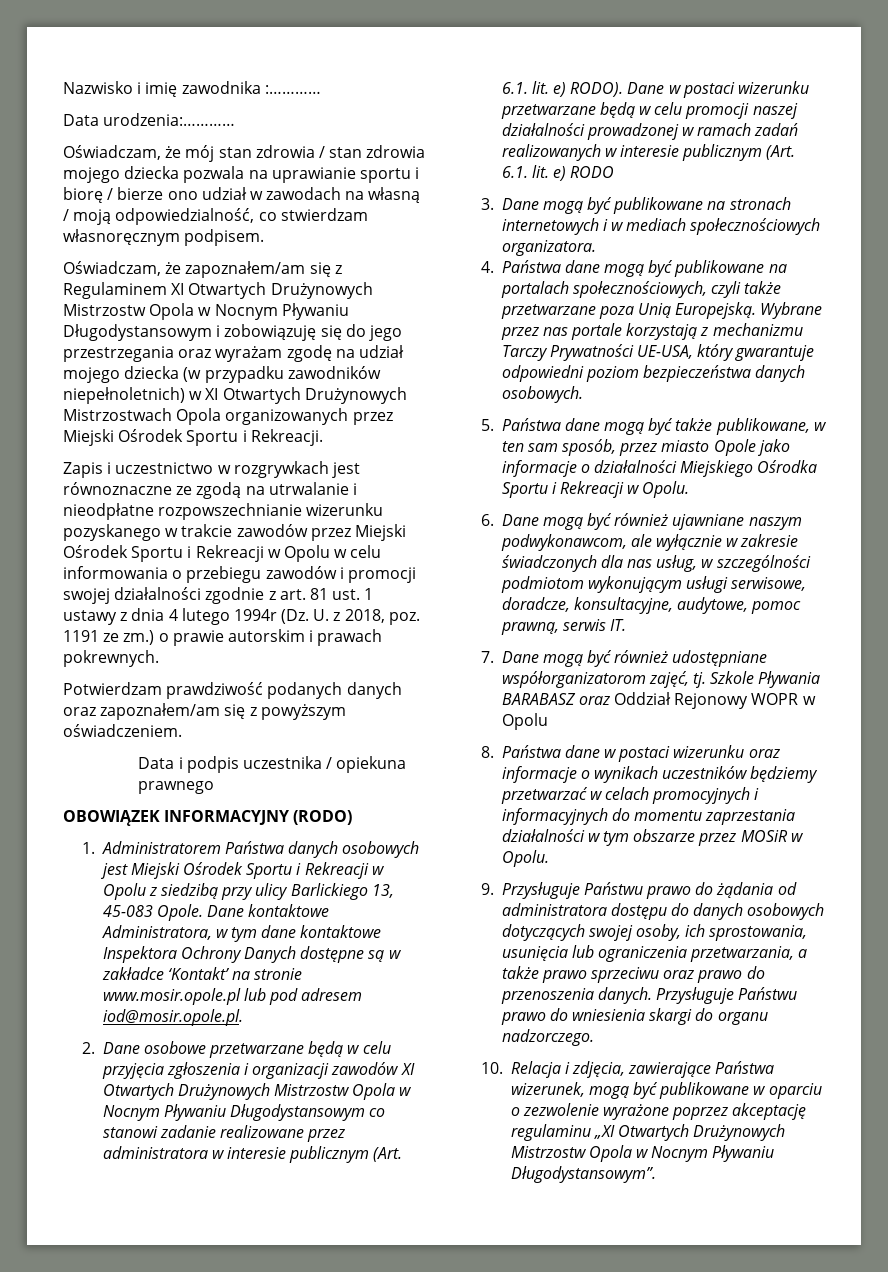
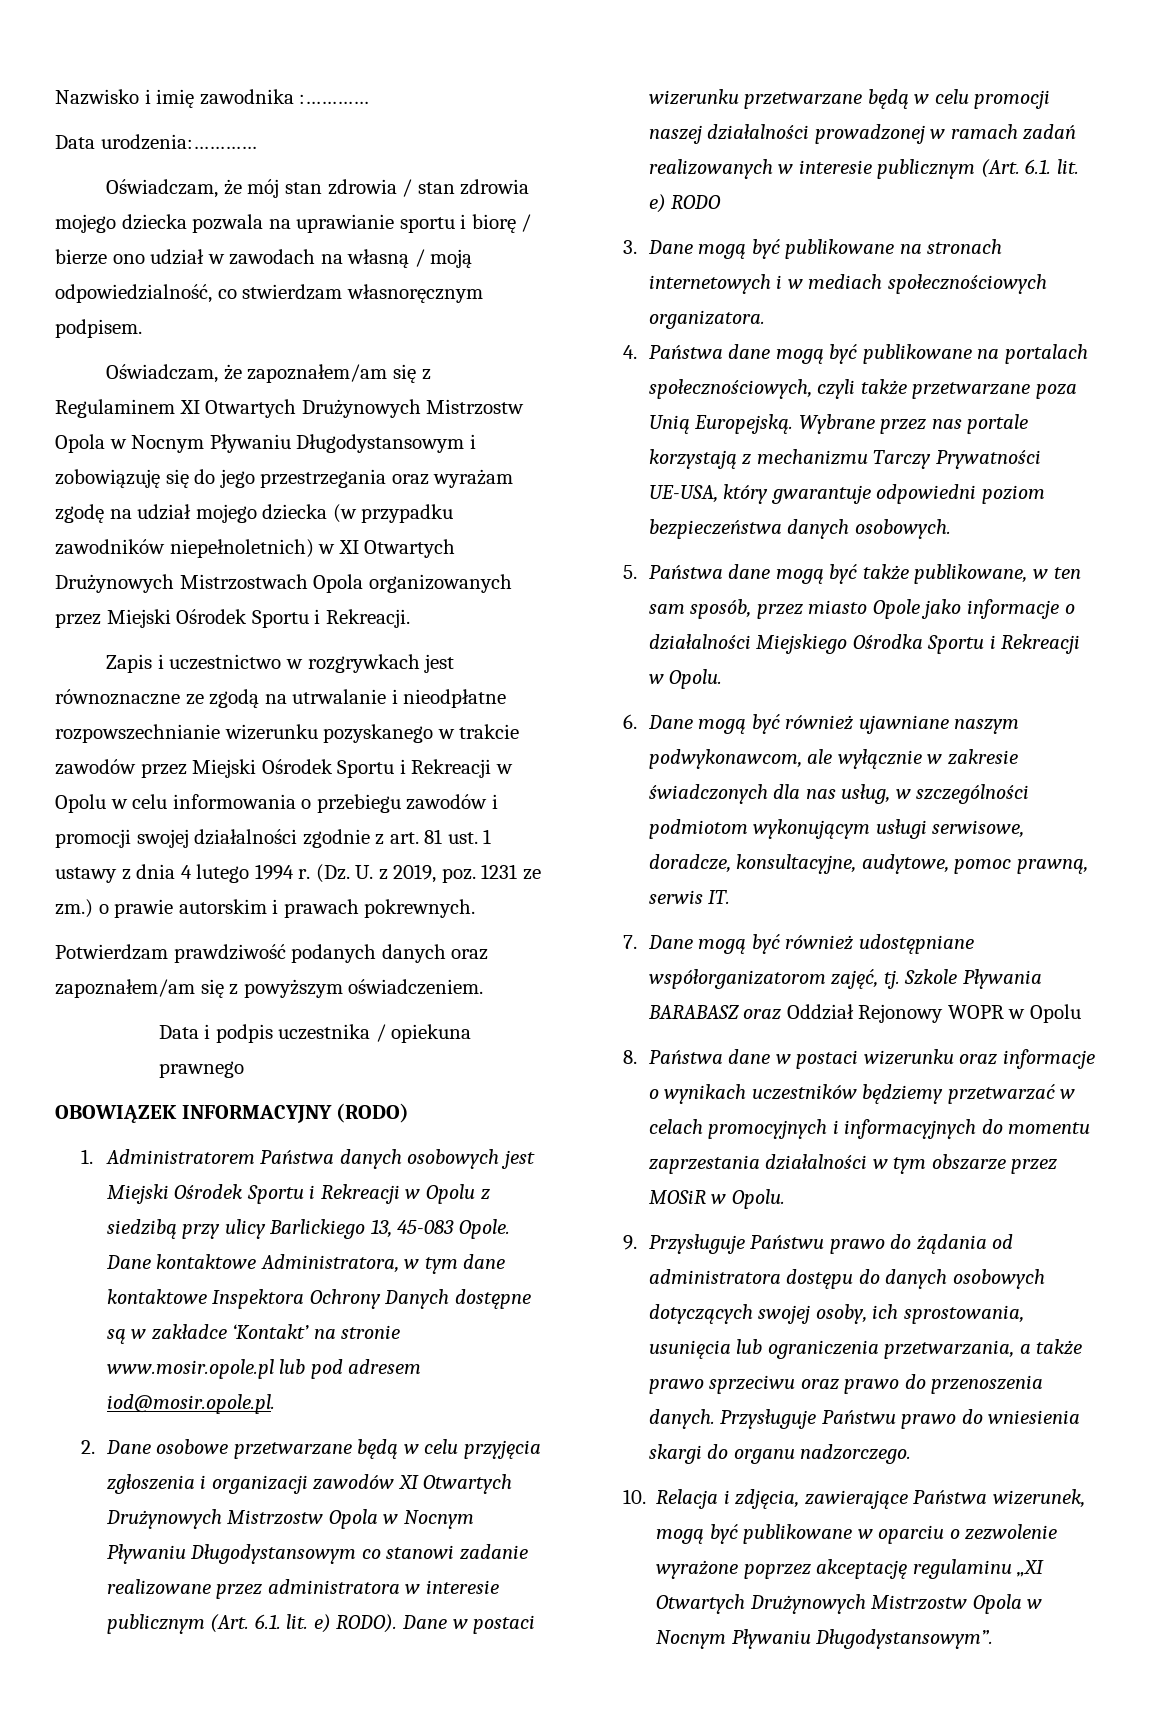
- Zapis i uczestnictwo w rozgrywkach jest równoznaczne ze zgodą na utrwalanie i nieodpłatne rozpowszechnianie wizerunku pozyskanego w trakcie zawodów przez Miejski Ośrodek Sportu i Rekreacji w Opolu w celu informowania o przebiegu zawodów i promocji swojej działalności zgodnie z art. 81 ust. 1 ustawy z dnia 4 lutego 1994r (Dz. U. z 2018, poz. 1191 ze zm.) o prawie autorskim i prawach pokrewnych.
+ Zapis i uczestnictwo w rozgrywkach jest równoznaczne ze zgodą na utrwalanie i nieodpłatne rozpowszechnianie wizerunku pozyskanego w trakcie zawodów przez Miejski Ośrodek Sportu i Rekreacji w Opolu w celu informowania o przebiegu zawodów i promocji swojej działalności zgodnie z art. 81 ust. 1 ustawy z dnia 4 lutego 1994 r. (Dz. U. z 2019, poz. 1231 ze zm.) o prawie autorskim i prawach pokrewnych.

